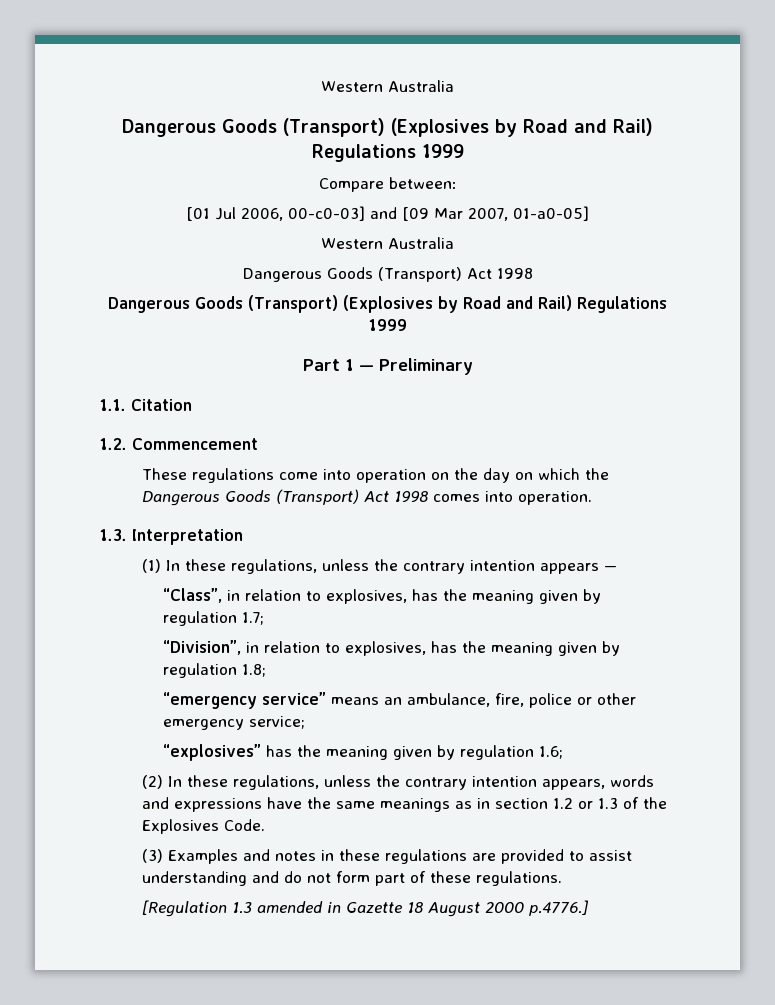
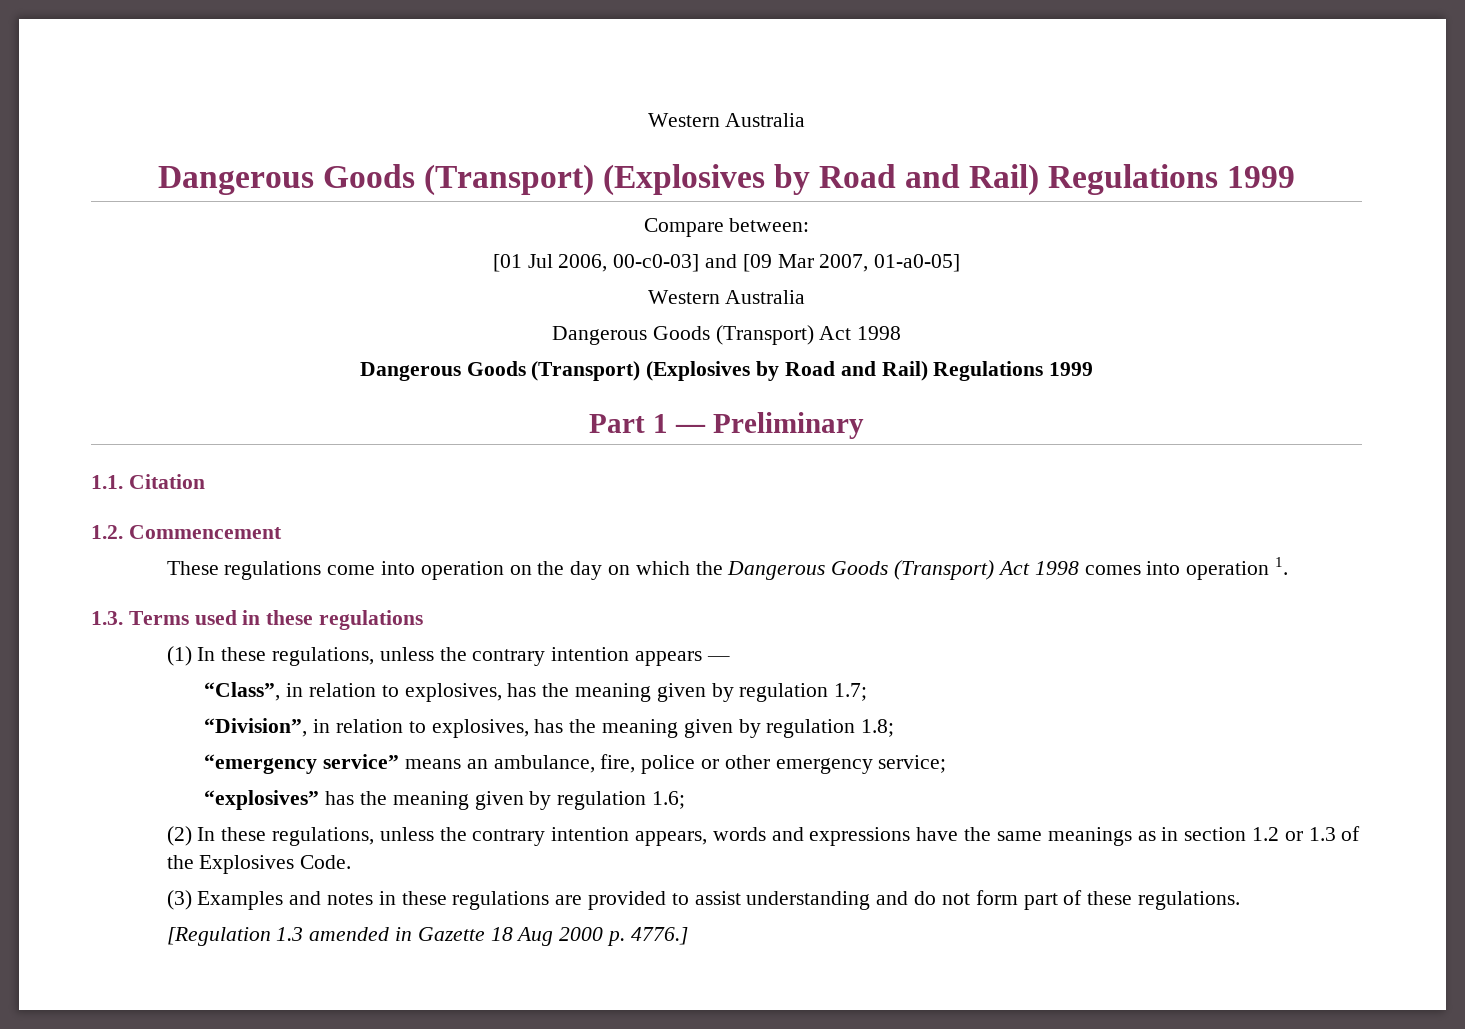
- These regulations come into operation on the day on which the Dangerous Goods (Transport) Act 1998 comes into operation.
+ These regulations come into operation on the day on which the Dangerous Goods (Transport) Act 1998 comes into operation 1.
- 1.3. Interpretation
+ 1.3. Terms used in these regulations
- [Regulation 1.3 amended in Gazette 18 August 2000 p.4776.]
+ [Regulation 1.3 amended in Gazette 18 Aug 2000 p. 4776.]

